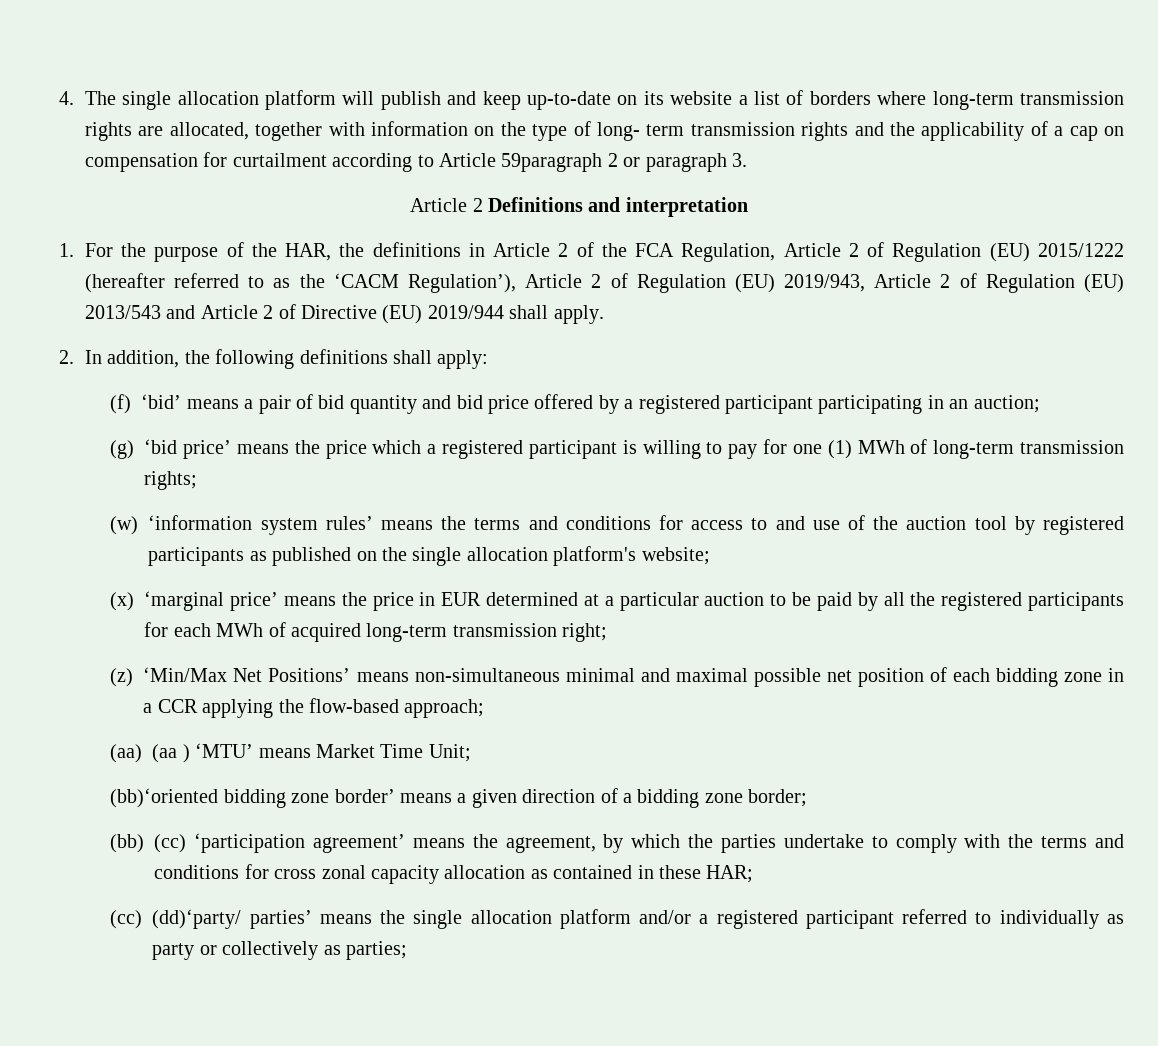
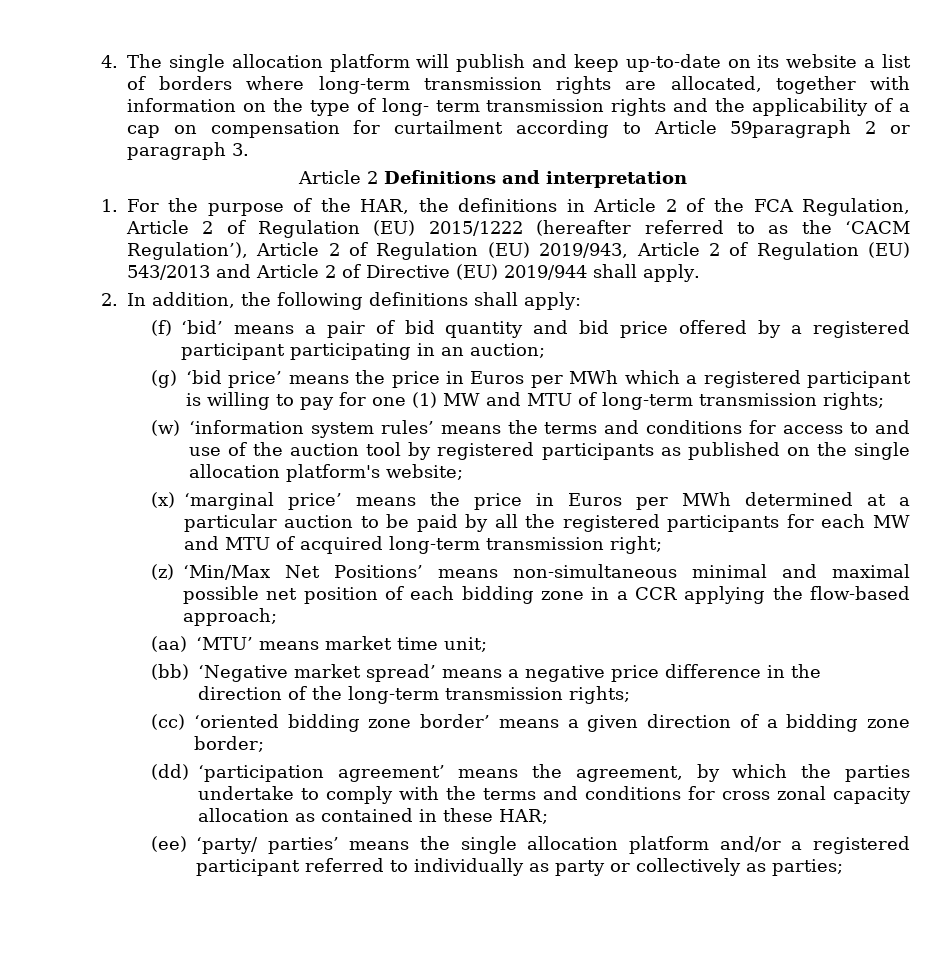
- 1. For the purpose of the HAR, the definitions in Article 2 of the FCA Regulation, Article 2 of Regulation (EU) 2015/1222 (hereafter referred to as the ‘CACM Regulation’), Article 2 of Regulation (EU) 2019/943, Article 2 of Regulation (EU) 2013/543 and Article 2 of Directive (EU) 2019/944 shall apply.
+ 1. For the purpose of the HAR, the definitions in Article 2 of the FCA Regulation, Article 2 of Regulation (EU) 2015/1222 (hereafter referred to as the ‘CACM Regulation’), Article 2 of Regulation (EU) 2019/943, Article 2 of Regulation (EU) 543/2013 and Article 2 of Directive (EU) 2019/944 shall apply.
- (g) ‘bid price’ means the price which a registered participant is willing to pay for one (1) MWh of long-term transmission rights;
+ (g) ‘bid price’ means the price in Euros per MWh which a registered participant is willing to pay for one (1) MW and MTU of long-term transmission rights;
- (x) ‘marginal price’ means the price in EUR determined at a particular auction to be paid by all the registered participants for each MWh of acquired long-term transmission right;
+ (x) ‘marginal price’ means the price in Euros per MWh determined at a particular auction to be paid by all the registered participants for each MW and MTU of acquired long-term transmission right;
- (aa) (aa ) ‘MTU’ means Market Time Unit;
- (bb)‘oriented bidding zone border’ means a given direction of a bidding zone border;
+ (aa) ‘MTU’ means market time unit;
+ (bb) ‘Negative market spread’ means a negative price difference in the direction of the long-term transmission rights;
+ (cc) ‘oriented bidding zone border’ means a given direction of a bidding zone border;
- (bb) (cc) ‘participation agreement’ means the agreement, by which the parties undertake to comply with the terms and conditions for cross zonal capacity allocation as contained in these HAR;
+ (dd) ‘participation agreement’ means the agreement, by which the parties undertake to comply with the terms and conditions for cross zonal capacity allocation as contained in these HAR;
- (cc) (dd)‘party/ parties’ means the single allocation platform and/or a registered participant referred to individually as party or collectively as parties;
+ (ee) ‘party/ parties’ means the single allocation platform and/or a registered participant referred to individually as party or collectively as parties;

